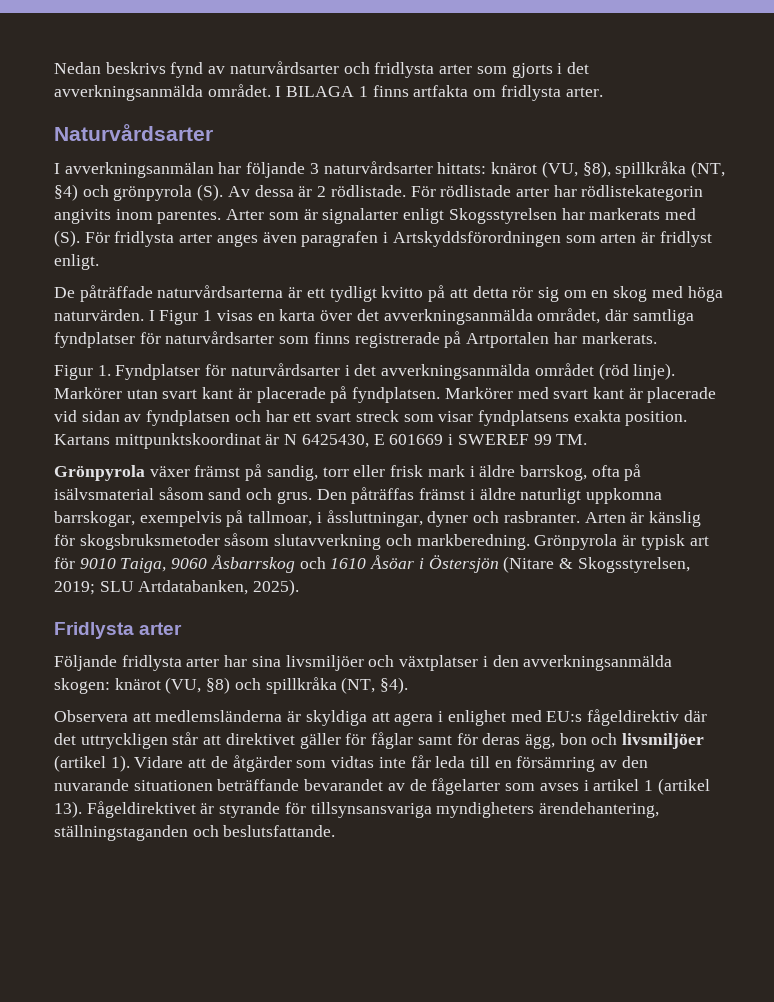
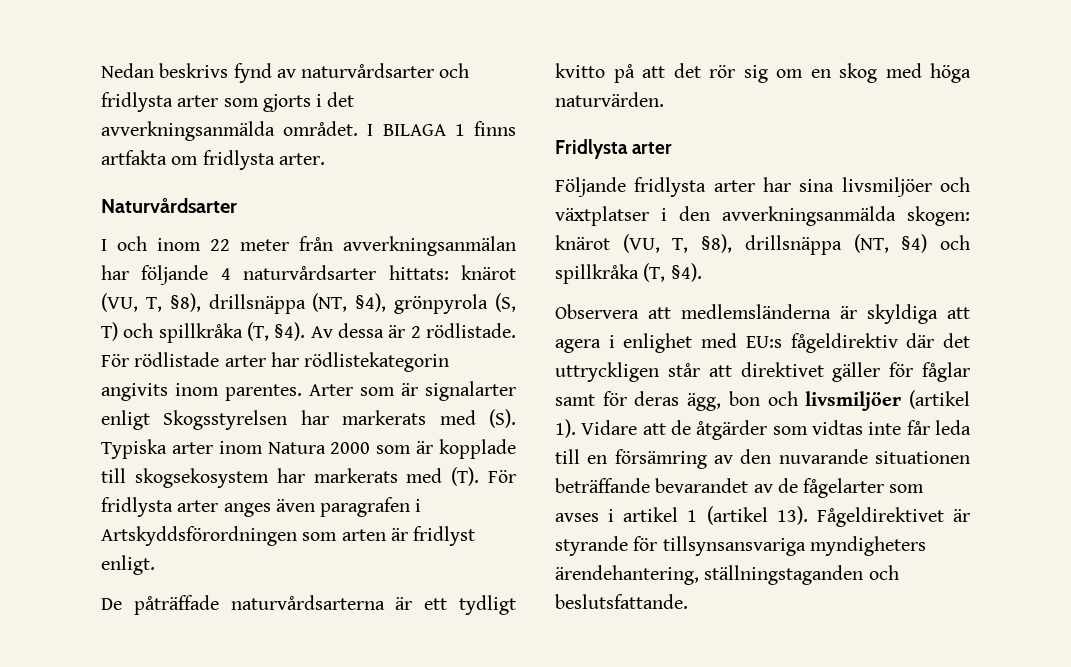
- I avverkningsanmälan har följande 3 naturvårdsarter hittats: knärot (VU, §8), spillkråka (NT, §4) och grönpyrola (S). Av dessa är 2 rödlistade.
+ I och inom 22 meter från avverkningsanmälan har följande 4 naturvårdsarter hittats: knärot (VU, T, §8), drillsnäppa (NT, §4), grönpyrola (S, T) och spillkråka (T, §4). Av dessa är 2 rödlistade.
- Arter som är signalarter enligt Skogsstyrelsen har markerats med (S). För fridlysta arter anges även paragrafen i Artskyddsförordningen som arten är fridlyst enligt.
+ Arter som är signalarter enligt Skogsstyrelsen har markerats med (S). Typiska arter inom Natura 2000 som är kopplade till skogsekosystem har markerats med (T). För fridlysta arter anges även paragrafen i Artskyddsförordningen som arten är fridlyst enligt.
- De påträffade naturvårdsarterna är ett tydligt kvitto på att detta rör sig om en skog med höga naturvärden. I Figur 1 visas en karta över det avverkningsanmälda området, där samtliga fyndplatser för naturvårdsarter som finns registrerade på Artportalen har markerats.
- Figur 1. Fyndplatser för naturvårdsarter i det avverkningsanmälda området (röd linje). Markörer utan svart kant är placerade på fyndplatsen. Markörer med svart kant är placerade vid sidan av fyndplatsen och har ett svart streck som visar fyndplatsens exakta position. Kartans mittpunktskoordinat är N 6425430, E 601669 i SWEREF 99 TM.
- Grönpyrola växer främst på sandig, torr eller frisk mark i äldre barrskog, ofta på isälvsmaterial såsom sand och grus. Den påträffas främst i äldre naturligt uppkomna barrskogar, exempelvis på tallmoar, i åssluttningar, dyner och rasbranter. Arten är känslig för skogsbruksmetoder såsom slutavverkning och markberedning. Grönpyrola är typisk art för 9010 Taiga, 9060 Åsbarrskog och 1610 Åsöar i Östersjön (Nitare & Skogsstyrelsen, 2019; SLU Artdatabanken, 2025).
+ De påträffade naturvårdsarterna är ett tydligt kvitto på att det rör sig om en skog med höga naturvärden.
- Följande fridlysta arter har sina livsmiljöer och växtplatser i den avverkningsanmälda skogen: knärot (VU, §8) och spillkråka (NT, §4).
+ Följande fridlysta arter har sina livsmiljöer och växtplatser i den avverkningsanmälda skogen: knärot (VU, T, §8), drillsnäppa (NT, §4) och spillkråka (T, §4).

